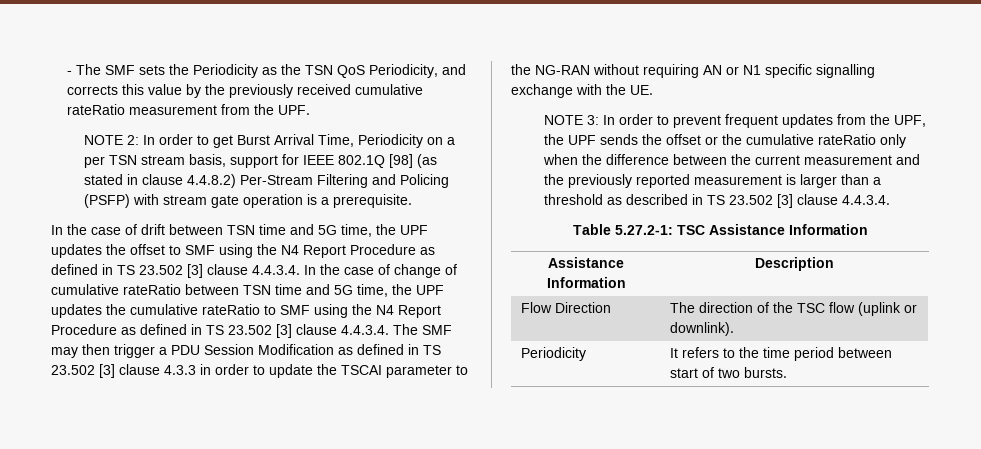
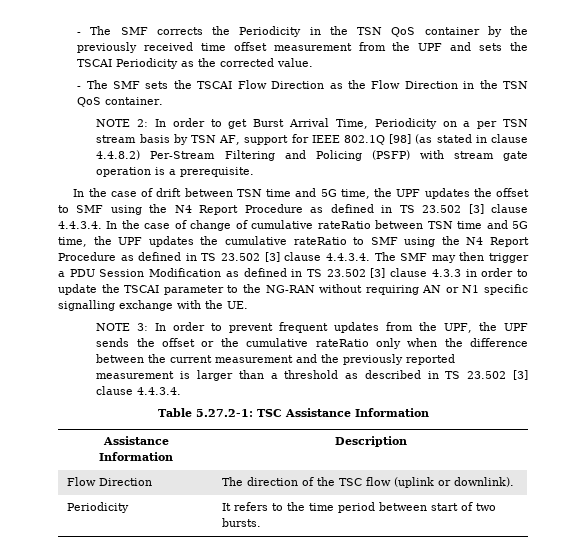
- - The SMF sets the Periodicity as the TSN QoS Periodicity, and corrects this value by the previously received cumulative rateRatio measurement from the UPF.
+ - The SMF corrects the Periodicity in the TSN QoS container by the previously received time offset measurement from the UPF and sets the TSCAI Periodicity as the corrected value.
+ - The SMF sets the TSCAI Flow Direction as the Flow Direction in the TSN QoS container.
- NOTE 2: In order to get Burst Arrival Time, Periodicity on a per TSN stream basis, support for IEEE 802.1Q [98] (as stated in clause 4.4.8.2) Per-Stream Filtering and Policing (PSFP) with stream gate operation is a prerequisite.
+ NOTE 2: In order to get Burst Arrival Time, Periodicity on a per TSN stream basis by TSN AF, support for IEEE 802.1Q [98] (as stated in clause 4.4.8.2) Per-Stream Filtering and Policing (PSFP) with stream gate operation is a prerequisite.

